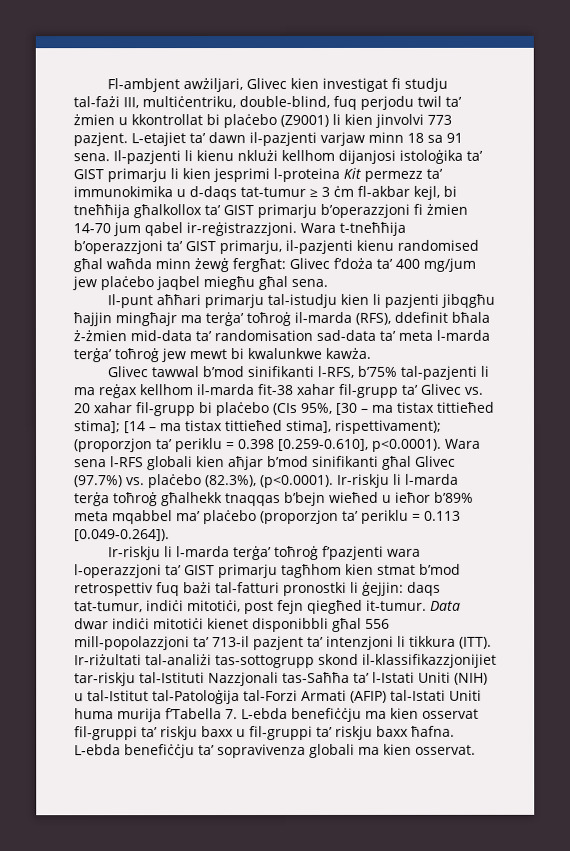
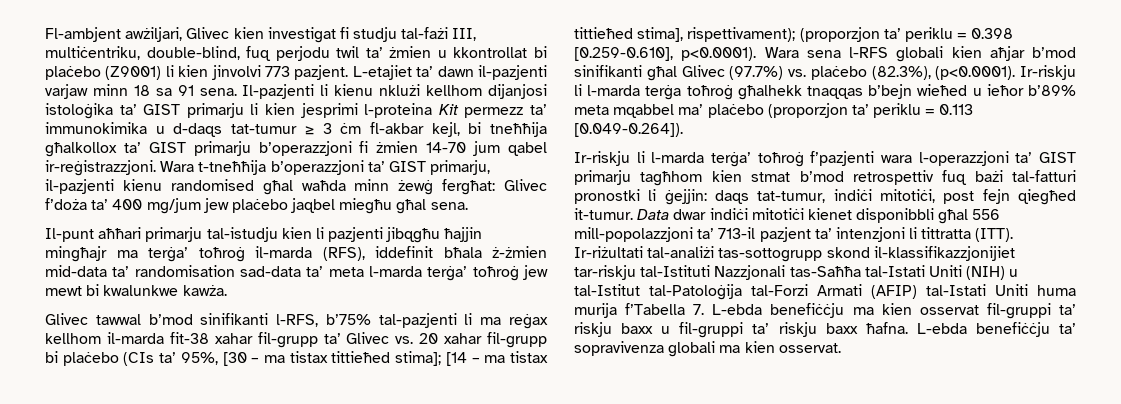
- Il-punt aħħari primarju tal-istudju kien li pazjenti jibqgħu ħajjin mingħajr ma terġa’ toħroġ il-marda (RFS), ddefinit bħala ż-żmien mid-data ta’ randomisation sad-data ta’ meta l-marda terġa’ toħroġ jew mewt bi kwalunkwe kawża.
+ Il-punt aħħari primarju tal-istudju kien li pazjenti jibqgħu ħajjin mingħajr ma terġa’ toħroġ il-marda (RFS), iddefinit bħala ż-żmien mid-data ta’ randomisation sad-data ta’ meta l-marda terġa’ toħroġ jew mewt bi kwalunkwe kawża.
- Glivec tawwal b’mod sinifikanti l-RFS, b’75% tal-pazjenti li ma reġax kellhom il-marda fit-38 xahar fil-grupp ta’ Glivec vs. 20 xahar fil-grupp bi plaċebo (CIs 95%, [30 – ma tistax tittieħed stima];
+ Glivec tawwal b’mod sinifikanti l-RFS, b’75% tal-pazjenti li ma reġax kellhom il-marda fit-38 xahar fil-grupp ta’ Glivec vs. 20 xahar fil-grupp bi plaċebo (CIs ta’ 95%, [30 – ma tistax tittieħed stima];
- Data dwar indiċi mitotiċi kienet disponibbli għal 556 mill-popolazzjoni ta’ 713-il pazjent ta’ intenzjoni li tikkura (ITT).
+ Data dwar indiċi mitotiċi kienet disponibbli għal 556 mill-popolazzjoni ta’ 713-il pazjent ta’ intenzjoni li tittratta (ITT).
- Ir-riżultati tal-analiżi tas-sottogrupp skond il-klassifikazzjonijiet tar-riskju tal-Istituti Nazzjonali tas-Saħħa ta’ l-Istati Uniti (NIH) u tal-Istitut tal-Patoloġija tal-Forzi Armati (AFIP) tal-Istati Uniti huma murija f’Tabella 7. L-ebda benefiċċju ma kien osservat fil-gruppi ta’ riskju baxx u fil-gruppi ta’ riskju baxx ħafna.
+ Ir-riżultati tal-analiżi tas-sottogrupp skond il-klassifikazzjonijiet tar-riskju tal-Istituti Nazzjonali tas-Saħħa tal-Istati Uniti (NIH) u tal-Istitut tal-Patoloġija tal-Forzi Armati (AFIP) tal-Istati Uniti huma murija f’Tabella 7. L-ebda benefiċċju ma kien osservat fil-gruppi ta’ riskju baxx u fil-gruppi ta’ riskju baxx ħafna.

